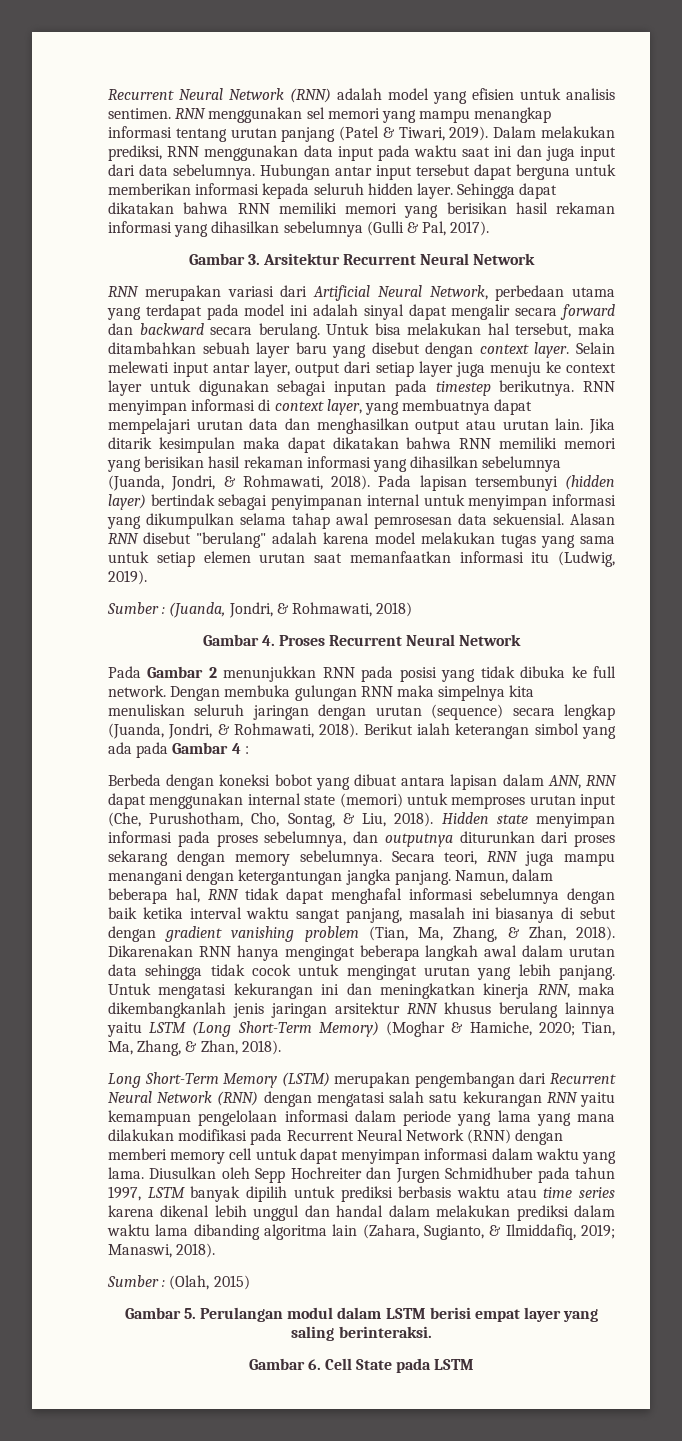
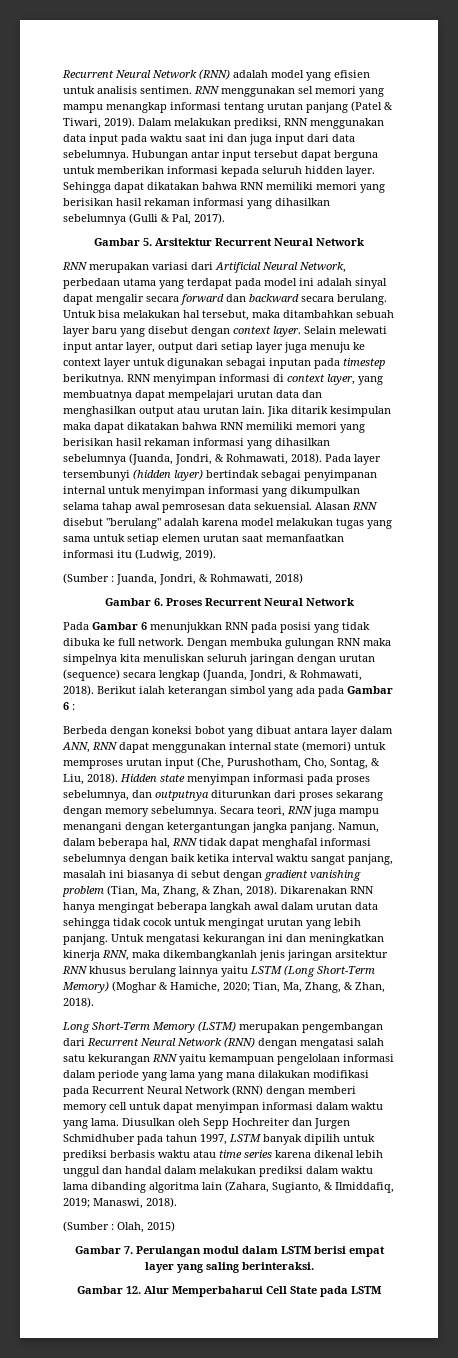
- Gambar 3. Arsitektur Recurrent Neural Network
+ Gambar 5. Arsitektur Recurrent Neural Network
- Pada lapisan tersembunyi (hidden layer) bertindak sebagai penyimpanan internal untuk menyimpan informasi yang dikumpulkan selama tahap awal pemrosesan data sekuensial.
+ Pada layer tersembunyi (hidden layer) bertindak sebagai penyimpanan internal untuk menyimpan informasi yang dikumpulkan selama tahap awal pemrosesan data sekuensial.
- Sumber : (Juanda, Jondri, & Rohmawati, 2018)
+ (Sumber : Juanda, Jondri, & Rohmawati, 2018)
- Gambar 4. Proses Recurrent Neural Network
+ Gambar 6. Proses Recurrent Neural Network
- Pada Gambar 2 menunjukkan RNN pada posisi yang tidak dibuka ke full network.
+ Pada Gambar 6 menunjukkan RNN pada posisi yang tidak dibuka ke full network.
- Berikut ialah keterangan simbol yang ada pada Gambar 4 :
+ Berikut ialah keterangan simbol yang ada pada Gambar 6 :
- Berbeda dengan koneksi bobot yang dibuat antara lapisan dalam ANN, RNN dapat menggunakan internal state (memori) untuk memproses urutan input (Che, Purushotham, Cho, Sontag, & Liu, 2018).
+ Berbeda dengan koneksi bobot yang dibuat antara layer dalam ANN, RNN dapat menggunakan internal state (memori) untuk memproses urutan input (Che, Purushotham, Cho, Sontag, & Liu, 2018).
- Sumber : (Olah, 2015)
+ (Sumber : Olah, 2015)
- Gambar 5. Perulangan modul dalam LSTM berisi empat layer yang saling berinteraksi.
+ Gambar 7. Perulangan modul dalam LSTM berisi empat layer yang saling berinteraksi.
- Gambar 6. Cell State pada LSTM
+ Gambar 12. Alur Memperbaharui Cell State pada LSTM

